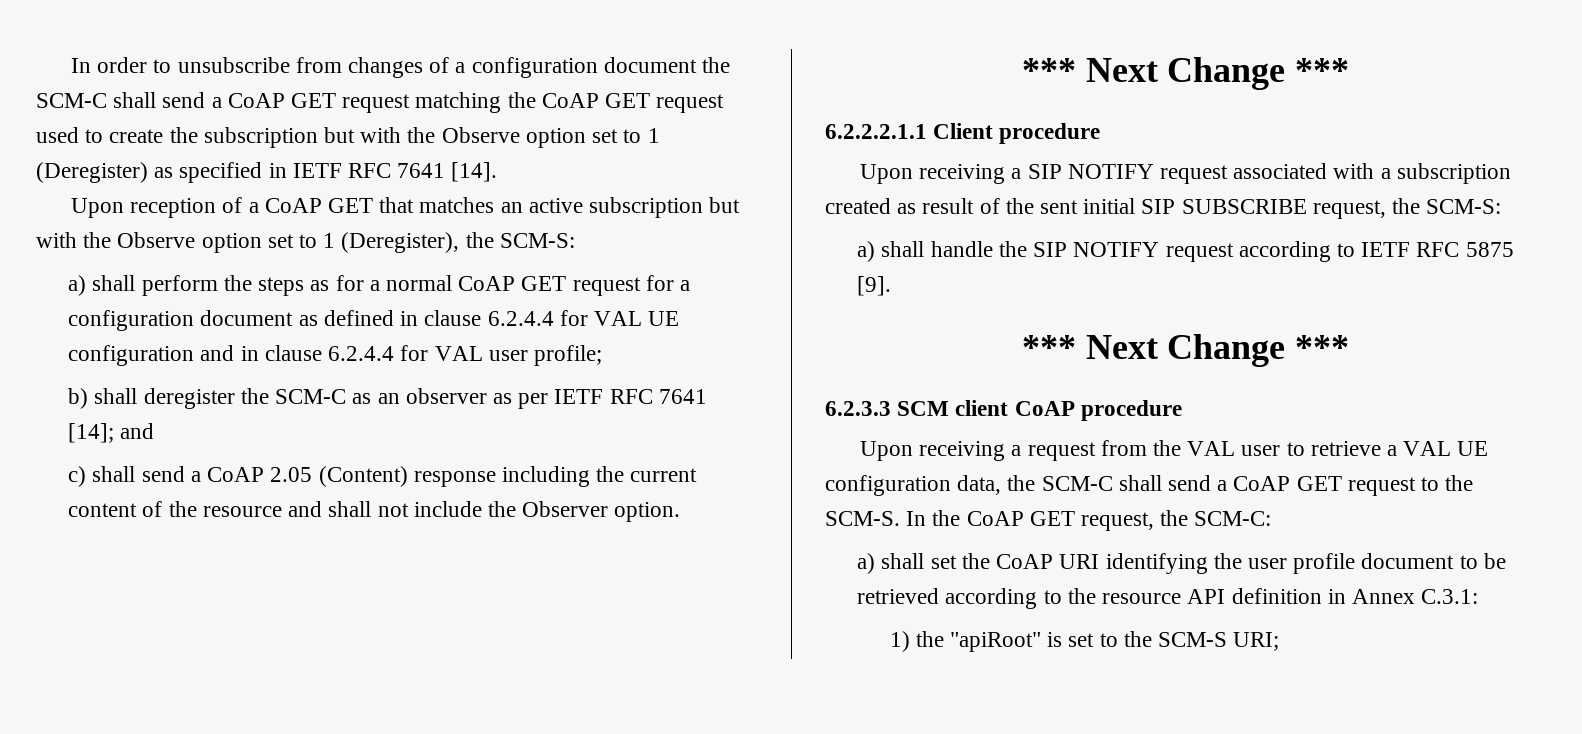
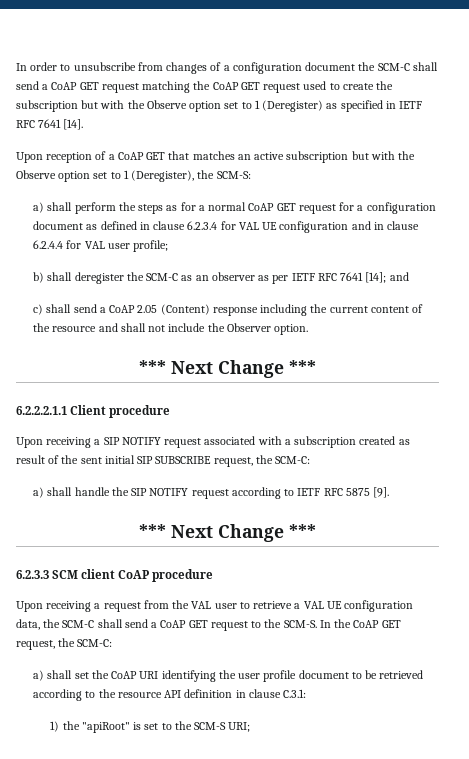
- a) shall perform the steps as for a normal CoAP GET request for a configuration document as defined in clause 6.2.4.4 for VAL UE configuration and in clause 6.2.4.4 for VAL user profile;
+ a) shall perform the steps as for a normal CoAP GET request for a configuration document as defined in clause 6.2.3.4 for VAL UE configuration and in clause 6.2.4.4 for VAL user profile;
- Upon receiving a SIP NOTIFY request associated with a subscription created as result of the sent initial SIP SUBSCRIBE request, the SCM-S:
+ Upon receiving a SIP NOTIFY request associated with a subscription created as result of the sent initial SIP SUBSCRIBE request, the SCM-C:
- a) shall set the CoAP URI identifying the user profile document to be retrieved according to the resource API definition in Annex C.3.1:
+ a) shall set the CoAP URI identifying the user profile document to be retrieved according to the resource API definition in clause C.3.1:

